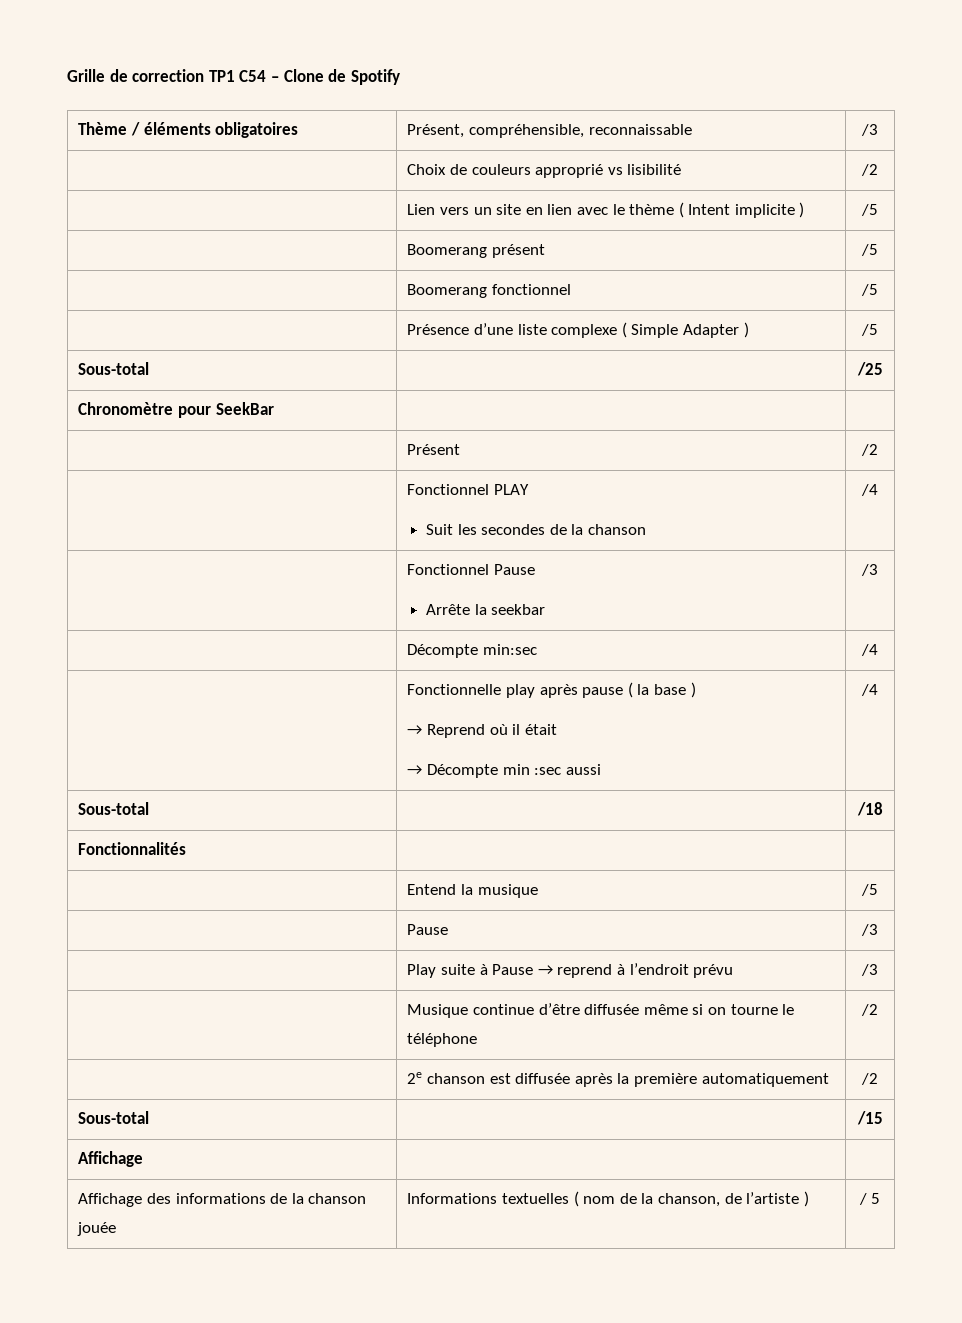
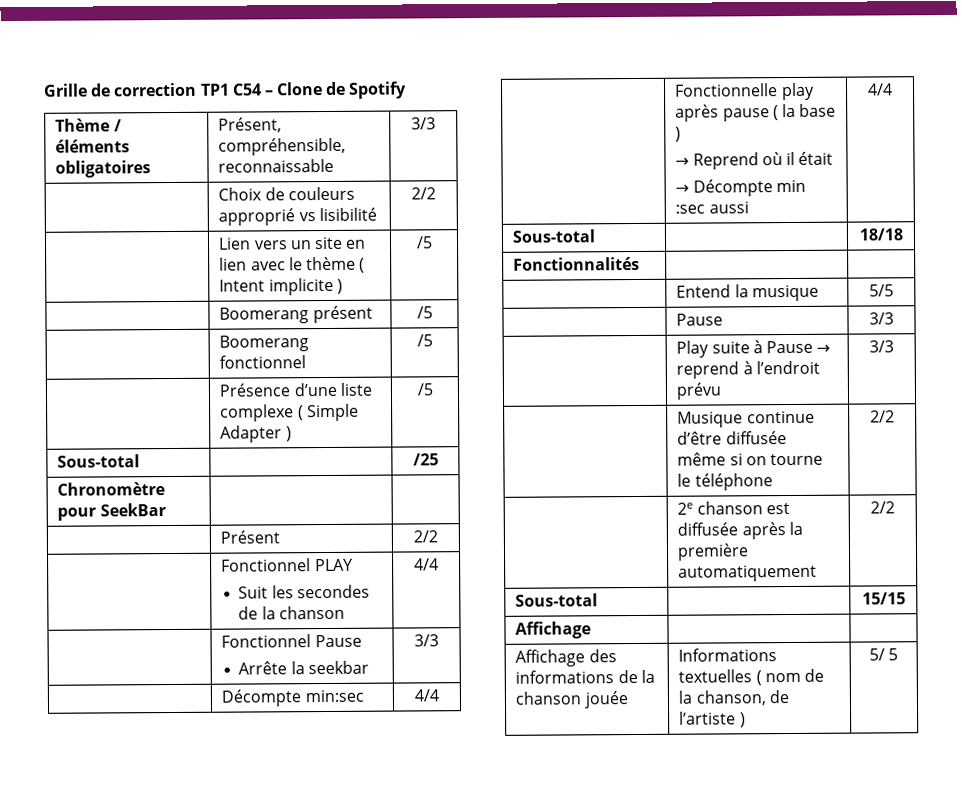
- Thème / éléments obligatoires | Présent, compréhensible, reconnaissable | /3
+ Thème / éléments obligatoires | Présent, compréhensible, reconnaissable | 3/3
- | Choix de couleurs approprié vs lisibilité | /2
+ | Choix de couleurs approprié vs lisibilité | 2/2
- | Présent | /2
+ | Présent | 2/2
  | Fonctionnel PLAY
- Suit les secondes de la chanson | /4
+ Suit les secondes de la chanson | 4/4
  | Fonctionnel Pause
- Arrête la seekbar | /3
+ Arrête la seekbar | 3/3
- | Décompte min:sec | /4
+ | Décompte min:sec | 4/4
  | Fonctionnelle play après pause ( la base )
  → Reprend où il était
- → Décompte min :sec aussi | /4
- Sous-total | | /18
+ → Décompte min :sec aussi | 4/4
+ Sous-total | | 18/18
- | Entend la musique | /5
+ | Entend la musique | 5/5
- | Pause | /3
+ | Pause | 3/3
- | Play suite à Pause → reprend à l’endroit prévu | /3
+ | Play suite à Pause → reprend à l’endroit prévu | 3/3
- | Musique continue d’être diffusée même si on tourne le téléphone | /2
+ | Musique continue d’être diffusée même si on tourne le téléphone | 2/2
- | 2e chanson est diffusée après la première automatiquement | /2
- Sous-total | | /15
+ | 2e chanson est diffusée après la première automatiquement | 2/2
+ Sous-total | | 15/15
- Affichage des informations de la chanson jouée | Informations textuelles ( nom de la chanson, de l’artiste ) | / 5
+ Affichage des informations de la chanson jouée | Informations textuelles ( nom de la chanson, de l’artiste ) | 5/ 5

